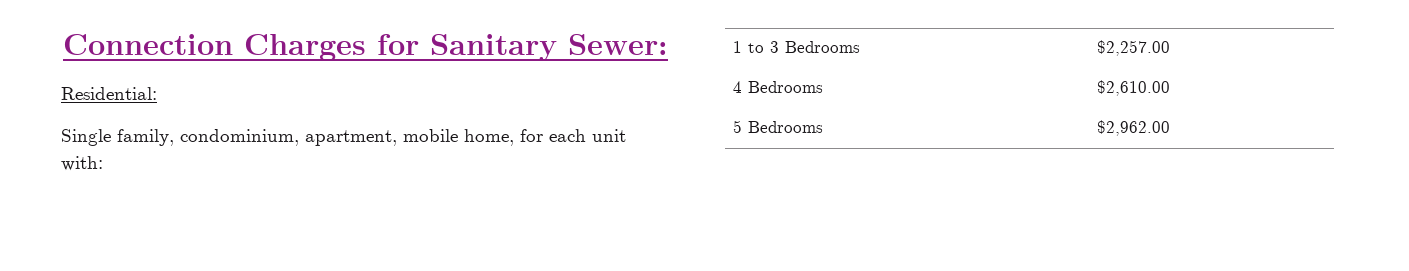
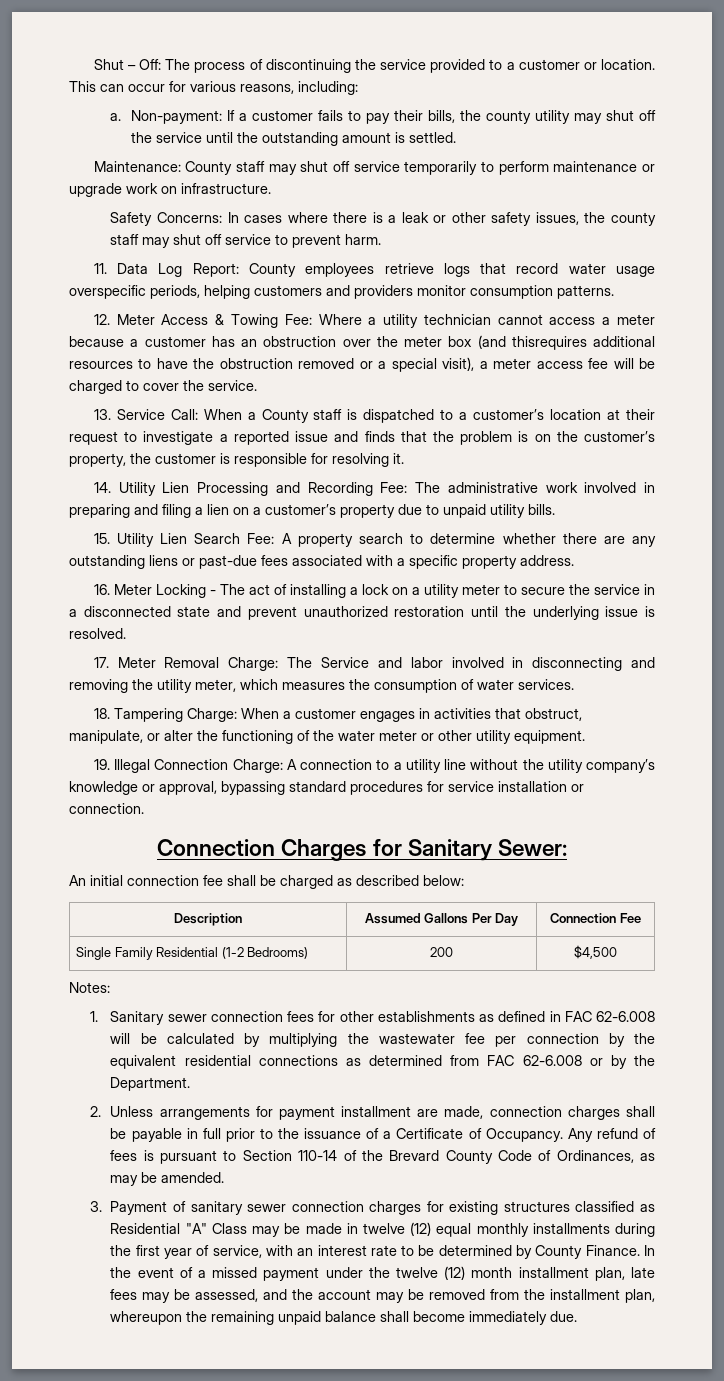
+ Shut – Off: The process of discontinuing the service provided to a customer or location. This can occur for various reasons, including:
+ a. Non-payment: If a customer fails to pay their bills, the county utility may shut off the service until the outstanding amount is settled.
+ Maintenance: County staff may shut off service temporarily to perform maintenance or upgrade work on infrastructure.
+ Safety Concerns: In cases where there is a leak or other safety issues, the county staff may shut off service to prevent harm.
+ 11. Data Log Report: County employees retrieve logs that record water usage overspecific periods, helping customers and providers monitor consumption patterns.
+ 12. Meter Access & Towing Fee: Where a utility technician cannot access a meter because a customer has an obstruction over the meter box (and thisrequires additional resources to have the obstruction removed or a special visit), a meter access fee will be charged to cover the service.
+ 13. Service Call: When a County staff is dispatched to a customer’s location at their request to investigate a reported issue and finds that the problem is on the customer’s property, the customer is responsible for resolving it.
+ 14. Utility Lien Processing and Recording Fee: The administrative work involved in preparing and filing a lien on a customer’s property due to unpaid utility bills.
+ 15. Utility Lien Search Fee: A property search to determine whether there are any outstanding liens or past-due fees associated with a specific property address.
+ 16. Meter Locking - The act of installing a lock on a utility meter to secure the service in a disconnected state and prevent unauthorized restoration until the underlying issue is resolved.
+ 17. Meter Removal Charge: The Service and labor involved in disconnecting and removing the utility meter, which measures the consumption of water services.
+ 18. Tampering Charge: When a customer engages in activities that obstruct, manipulate, or alter the functioning of the water meter or other utility equipment.
+ 19. Illegal Connection Charge: A connection to a utility line without the utility company’s knowledge or approval, bypassing standard procedures for service installation or connection.
- Residential:
- Single family, condominium, apartment, mobile home, for each unit with:
- 1 to 3 Bedrooms | $2,257.00
- 4 Bedrooms | $2,610.00
- 5 Bedrooms | $2,962.00
+ An initial connection fee shall be charged as described below:
+ Description | Assumed Gallons Per Day | Connection Fee
+ Single Family Residential (1-2 Bedrooms) | 200 | $4,500
+ Notes:
+ 1. Sanitary sewer connection fees for other establishments as defined in FAC 62-6.008 will be calculated by multiplying the wastewater fee per connection by the equivalent residential connections as determined from FAC 62-6.008 or by the Department.
+ 2. Unless arrangements for payment installment are made, connection charges shall be payable in full prior to the issuance of a Certificate of Occupancy. Any refund of fees is pursuant to Section 110-14 of the Brevard County Code of Ordinances, as may be amended.
+ 3. Payment of sanitary sewer connection charges for existing structures classified as Residential "A" Class may be made in twelve (12) equal monthly installments during the first year of service, with an interest rate to be determined by County Finance. In the event of a missed payment under the twelve (12) month installment plan, late fees may be assessed, and the account may be removed from the installment plan, whereupon the remaining unpaid balance shall become immediately due.

